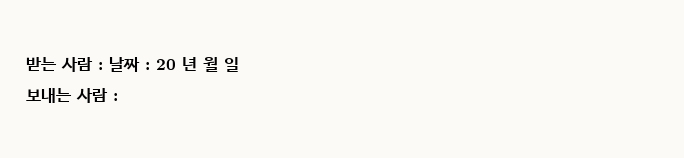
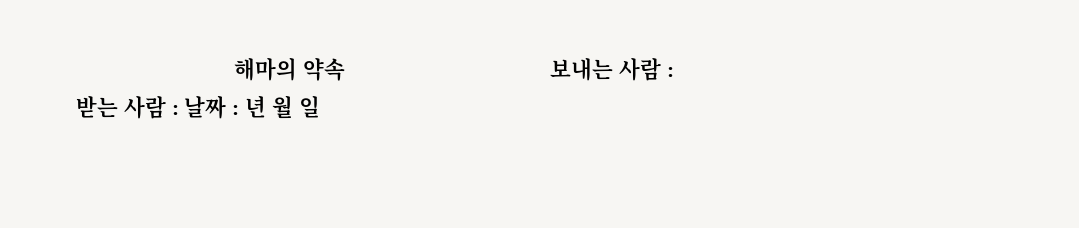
+ 해마의 약속
- 받는 사람 : 날짜 : 20 년 월 일
+ 받는 사람 : 날짜 : 년 월 일

